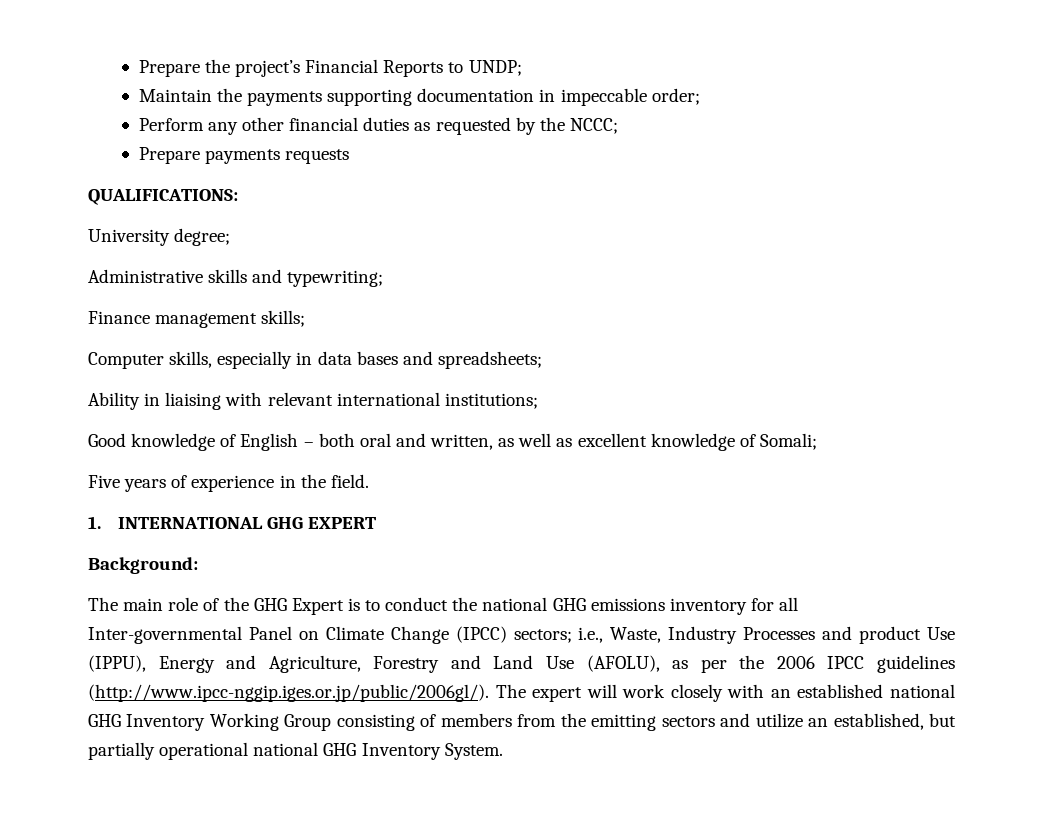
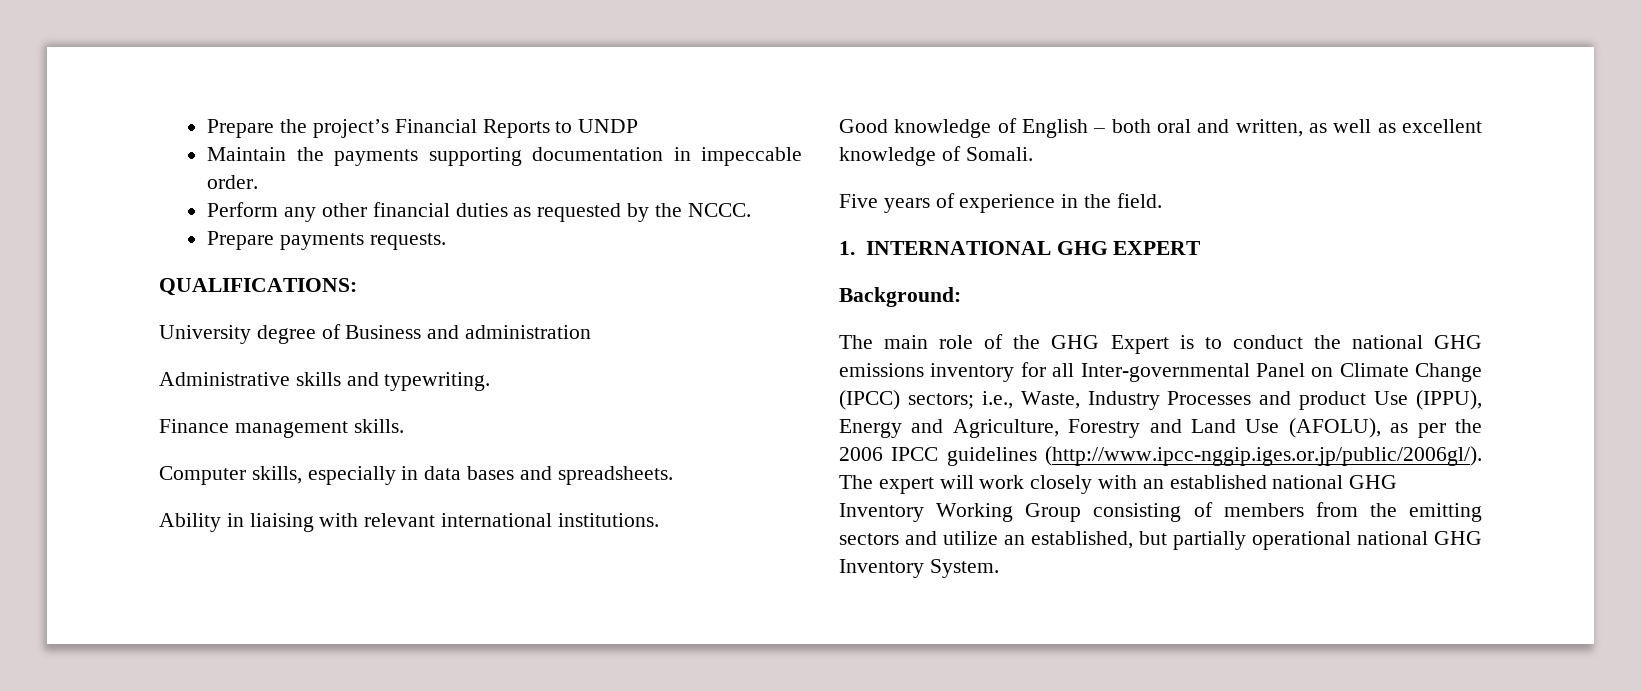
- Prepare the project’s Financial Reports to UNDP;
+ Prepare the project’s Financial Reports to UNDP
- Maintain the payments supporting documentation in impeccable order;
+ Maintain the payments supporting documentation in impeccable order.
- Perform any other financial duties as requested by the NCCC;
+ Perform any other financial duties as requested by the NCCC.
- Prepare payments requests
+ Prepare payments requests.
- University degree;
+ University degree of Business and administration
- Administrative skills and typewriting;
+ Administrative skills and typewriting.
- Finance management skills;
+ Finance management skills.
- Computer skills, especially in data bases and spreadsheets;
+ Computer skills, especially in data bases and spreadsheets.
- Ability in liaising with relevant international institutions;
+ Ability in liaising with relevant international institutions.
- Good knowledge of English – both oral and written, as well as excellent knowledge of Somali;
+ Good knowledge of English – both oral and written, as well as excellent knowledge of Somali.

